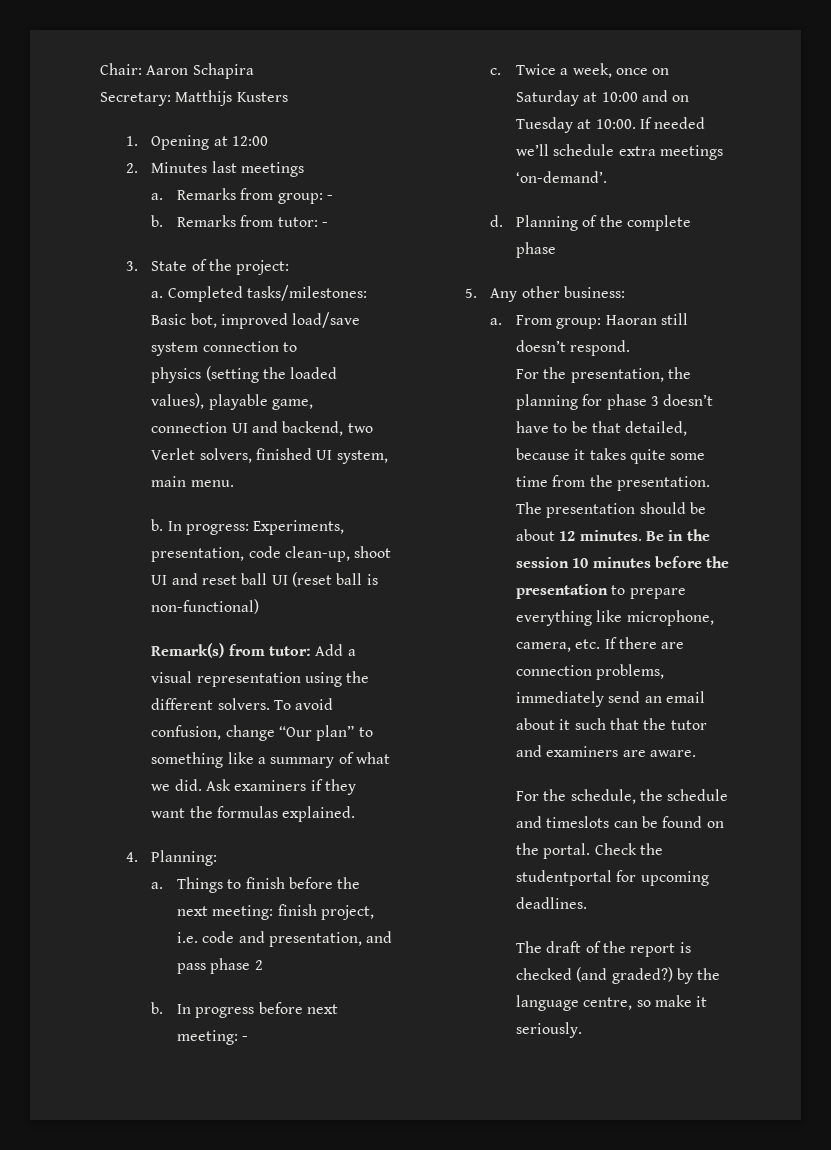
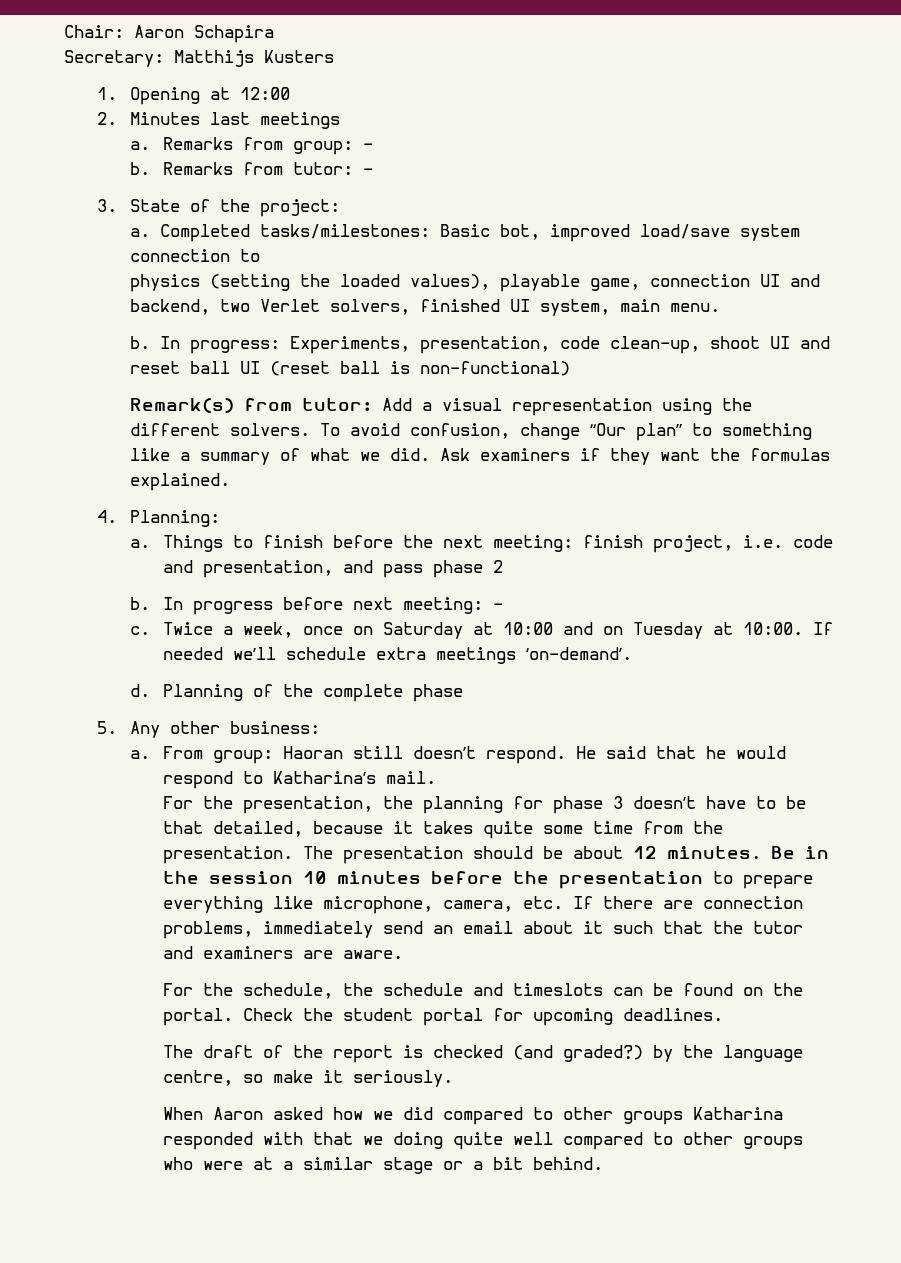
+ He said that he would respond to Katharina’s mail.
- Check the studentportal for upcoming deadlines.
+ Check the student portal for upcoming deadlines.
+ When Aaron asked how we did compared to other groups Katharina responded with that we doing quite well compared to other groups who were at a similar stage or a bit behind.

